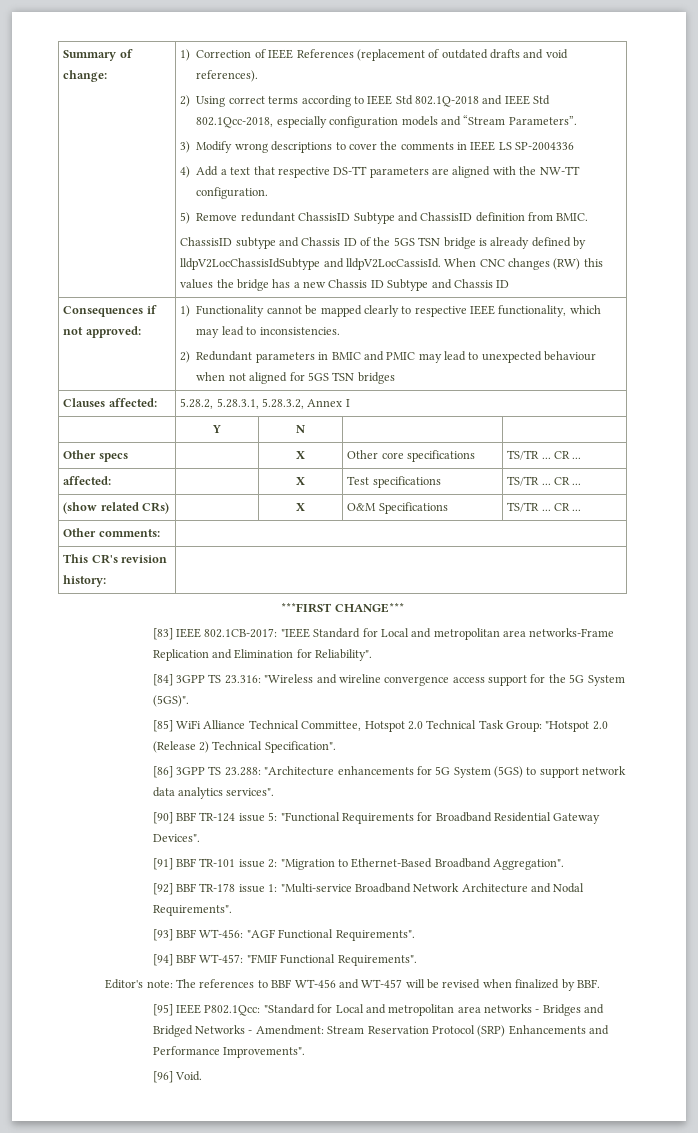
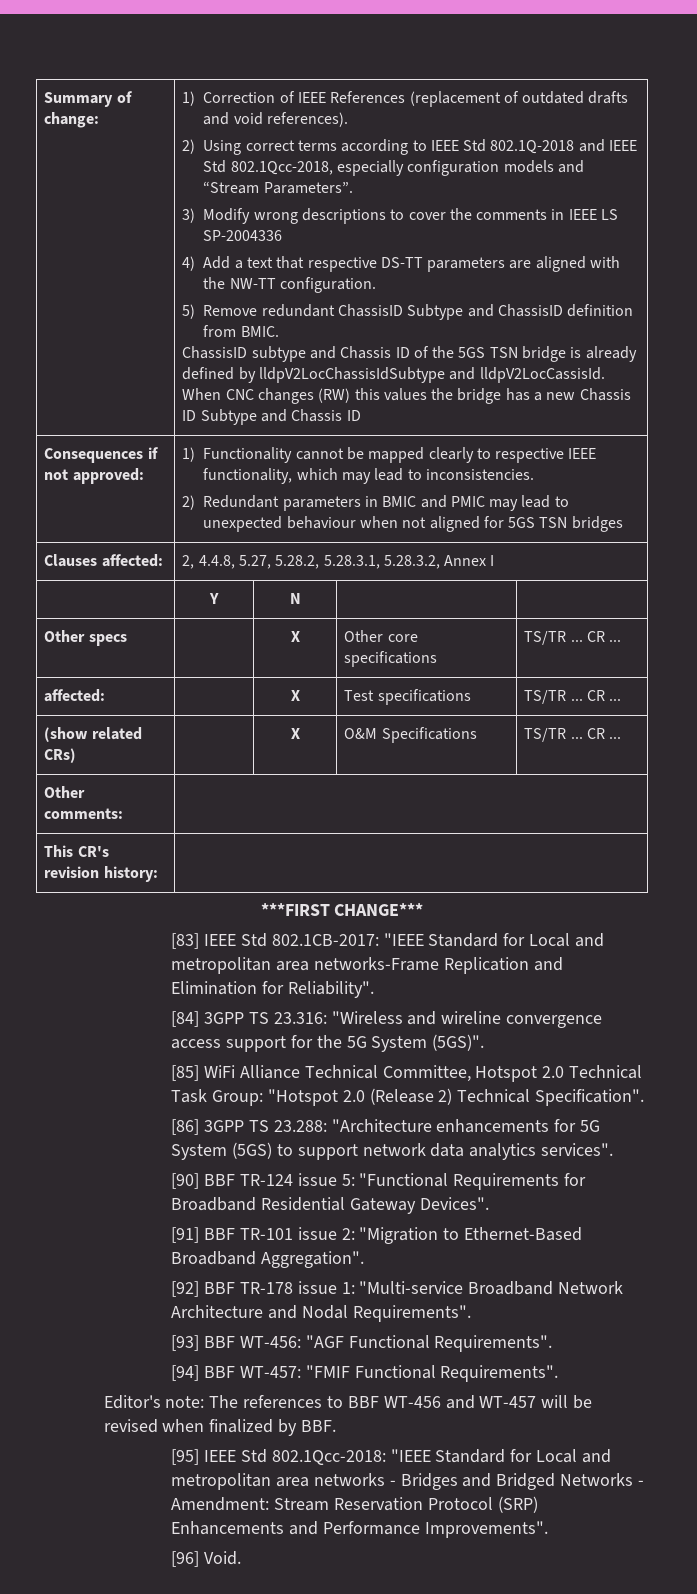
- Clauses affected: | 5.28.2, 5.28.3.1, 5.28.3.2, Annex I
+ Clauses affected: | 2, 4.4.8, 5.27, 5.28.2, 5.28.3.1, 5.28.3.2, Annex I
- [83] IEEE 802.1CB-2017: "IEEE Standard for Local and metropolitan area networks-Frame Replication and Elimination for Reliability".
+ [83] IEEE Std 802.1CB-2017: "IEEE Standard for Local and metropolitan area networks-Frame Replication and Elimination for Reliability".
- [95] IEEE P802.1Qcc: "Standard for Local and metropolitan area networks - Bridges and Bridged Networks - Amendment: Stream Reservation Protocol (SRP) Enhancements and Performance Improvements".
+ [95] IEEE Std 802.1Qcc-2018: "IEEE Standard for Local and metropolitan area networks - Bridges and Bridged Networks - Amendment: Stream Reservation Protocol (SRP) Enhancements and Performance Improvements".

